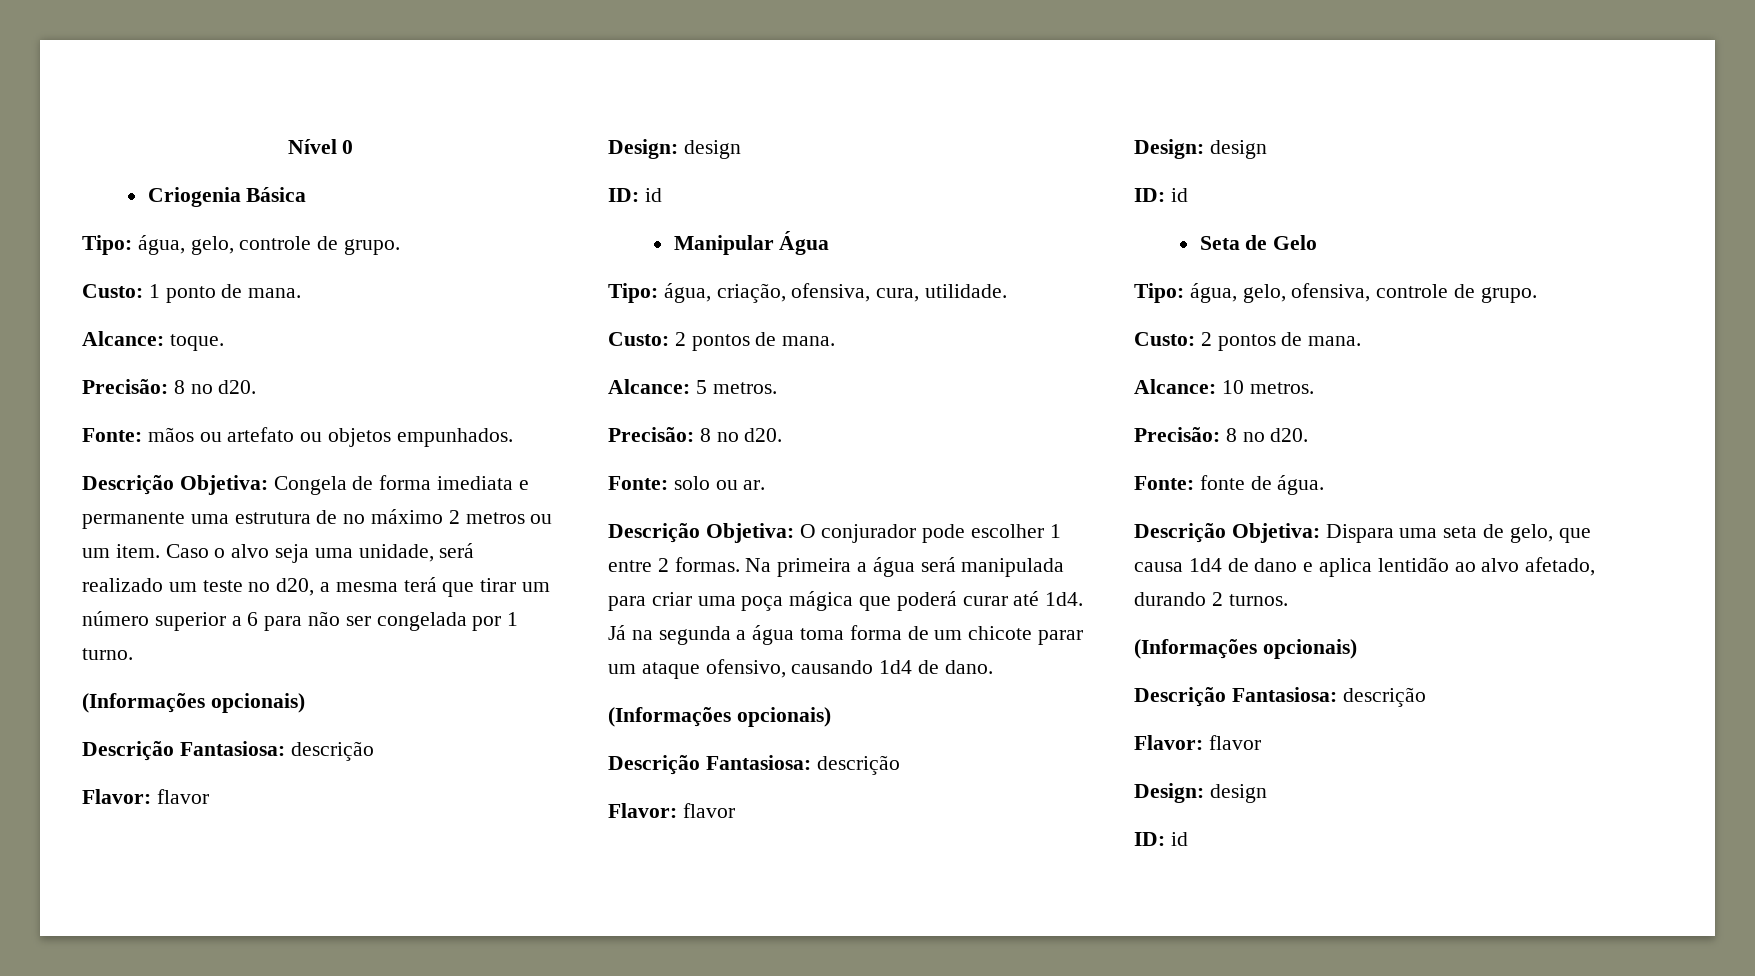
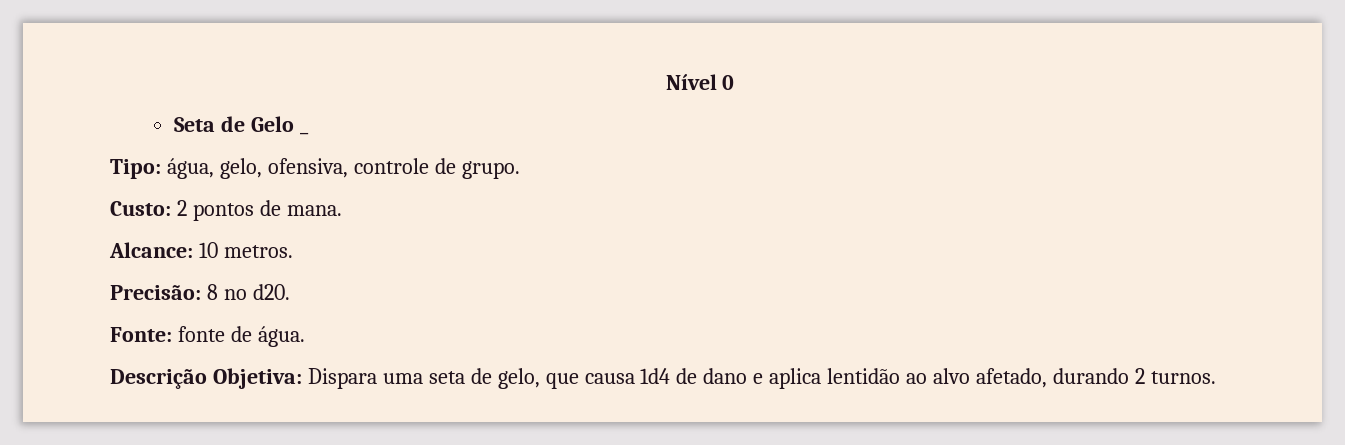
- Criogenia Básica
- Tipo: água, gelo, controle de grupo.
- Custo: 1 ponto de mana.
- Alcance: toque.
- Precisão: 8 no d20.
- Fonte: mãos ou artefato ou objetos empunhados.
- Descrição Objetiva: Congela de forma imediata e permanente uma estrutura de no máximo 2 metros ou um item. Caso o alvo seja uma unidade, será realizado um teste no d20, a mesma terá que tirar um número superior a 6 para não ser congelada por 1 turno.
- (Informações opcionais)
- Descrição Fantasiosa: descrição
- Flavor: flavor
- Design: design
- ID: id
- Manipular Água
- Tipo: água, criação, ofensiva, cura, utilidade.
- Custo: 2 pontos de mana.
- Alcance: 5 metros.
- Precisão: 8 no d20.
- Fonte: solo ou ar.
- Descrição Objetiva: O conjurador pode escolher 1 entre 2 formas. Na primeira a água será manipulada para criar uma poça mágica que poderá curar até 1d4. Já na segunda a água toma forma de um chicote parar um ataque ofensivo, causando 1d4 de dano.
- (Informações opcionais)
- Descrição Fantasiosa: descrição
- Flavor: flavor
- Design: design
- ID: id
- Seta de Gelo
+ Seta de Gelo _
  Descrição Objetiva: Dispara uma seta de gelo, que causa 1d4 de dano e aplica lentidão ao alvo afetado, durando 2 turnos.
- (Informações opcionais)
- Descrição Fantasiosa: descrição
- Flavor: flavor
- Design: design
- ID: id

